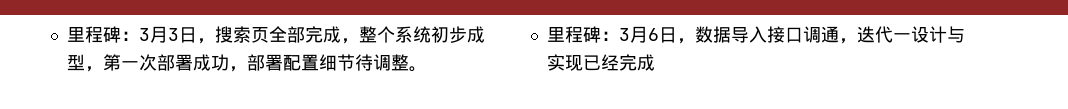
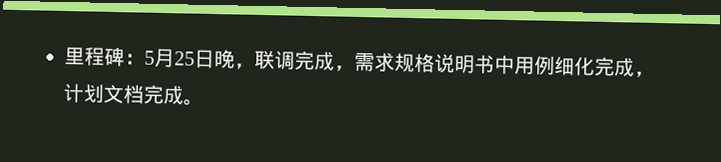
- 里程碑：3月3日，搜索页全部完成，整个系统初步成型，第一次部署成功，部署配置细节待调整。
- 里程碑：3月6日，数据导入接口调通，迭代一设计与实现已经完成
+ 里程碑：5月25日晚，联调完成，需求规格说明书中用例细化完成，计划文档完成。

